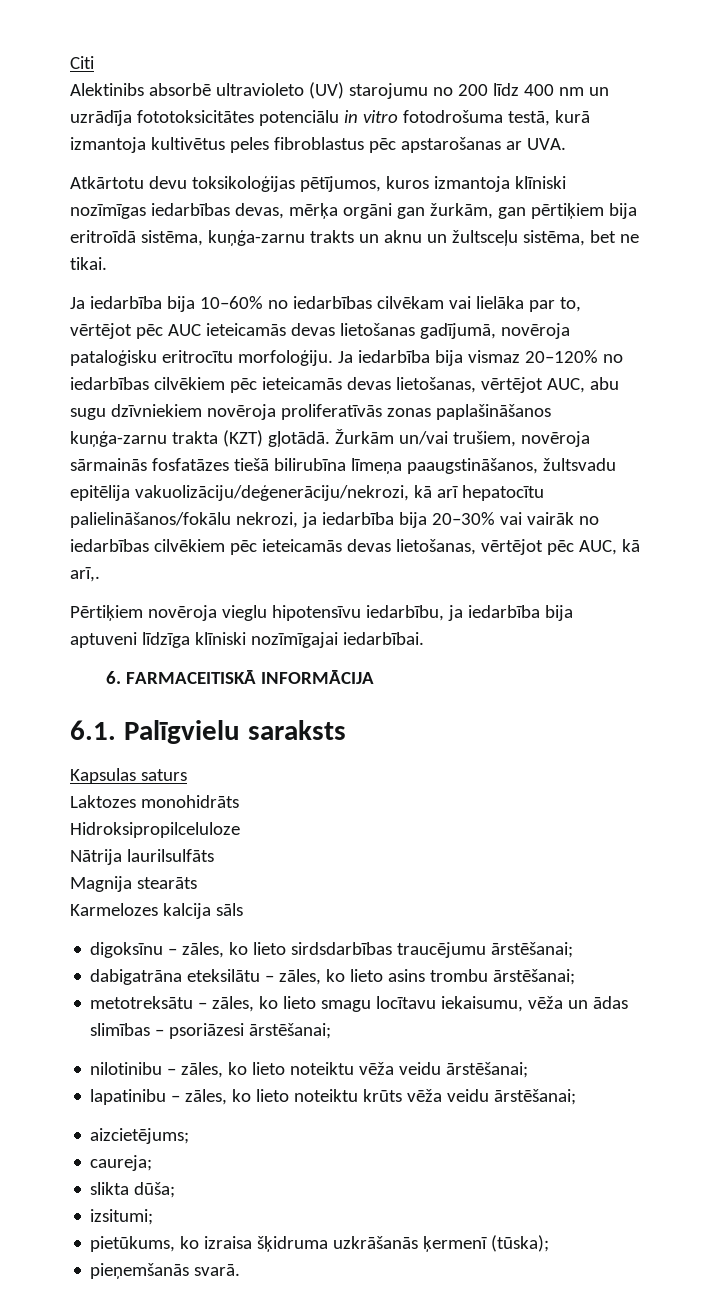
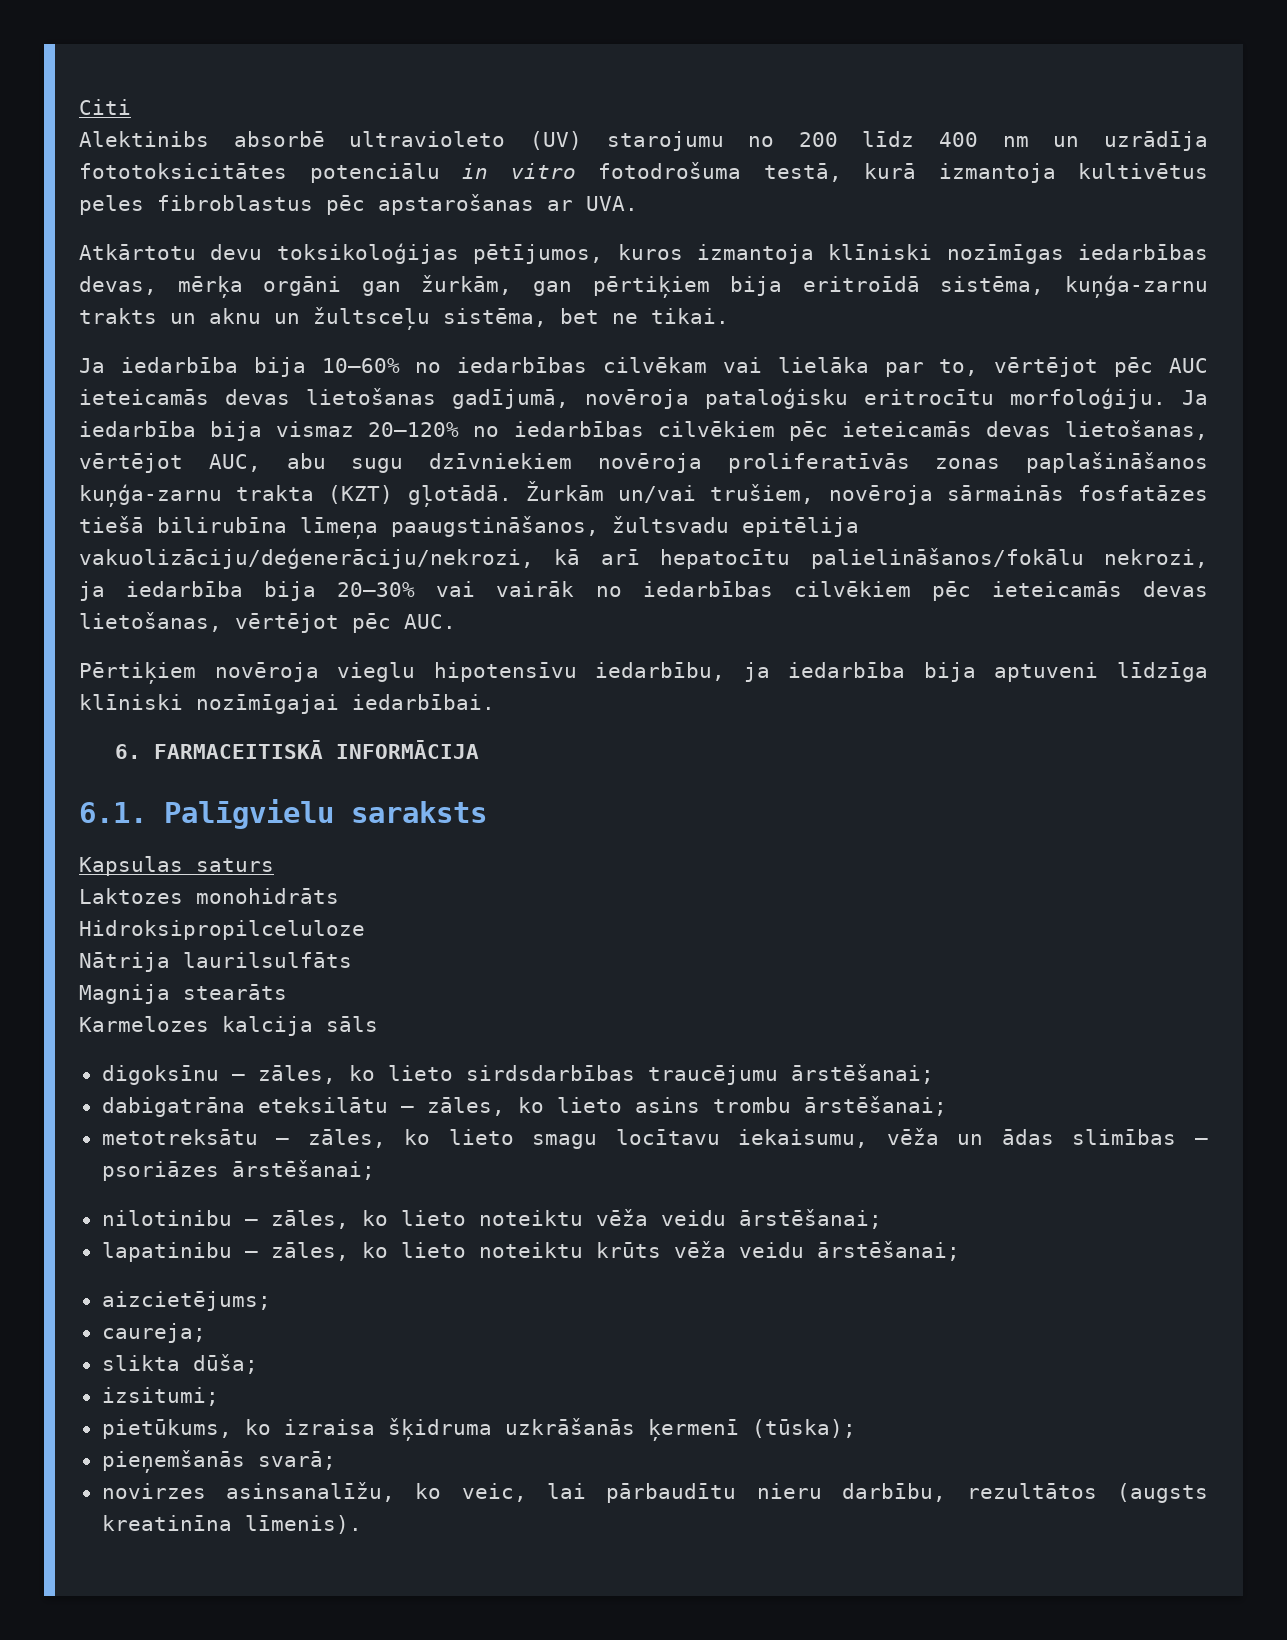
- Žurkām un/vai trušiem, novēroja sārmainās fosfatāzes tiešā bilirubīna līmeņa paaugstināšanos, žultsvadu epitēlija vakuolizāciju/deģenerāciju/nekrozi, kā arī hepatocītu palielināšanos/fokālu nekrozi, ja iedarbība bija 20–30% vai vairāk no iedarbības cilvēkiem pēc ieteicamās devas lietošanas, vērtējot pēc AUC, kā arī,.
+ Žurkām un/vai trušiem, novēroja sārmainās fosfatāzes tiešā bilirubīna līmeņa paaugstināšanos, žultsvadu epitēlija vakuolizāciju/deģenerāciju/nekrozi, kā arī hepatocītu palielināšanos/fokālu nekrozi, ja iedarbība bija 20–30% vai vairāk no iedarbības cilvēkiem pēc ieteicamās devas lietošanas, vērtējot pēc AUC.
- metotreksātu – zāles, ko lieto smagu locītavu iekaisumu, vēža un ādas slimības – psoriāzesi ārstēšanai;
+ metotreksātu – zāles, ko lieto smagu locītavu iekaisumu, vēža un ādas slimības – psoriāzes ārstēšanai;
- pieņemšanās svarā.
+ pieņemšanās svarā;
+ novirzes asinsanalīžu, ko veic, lai pārbaudītu nieru darbību, rezultātos (augsts kreatinīna līmenis).

